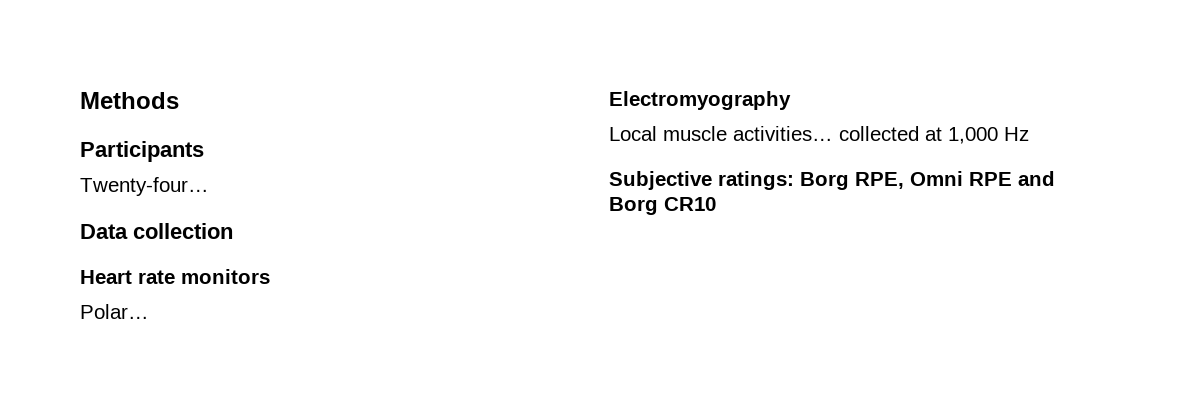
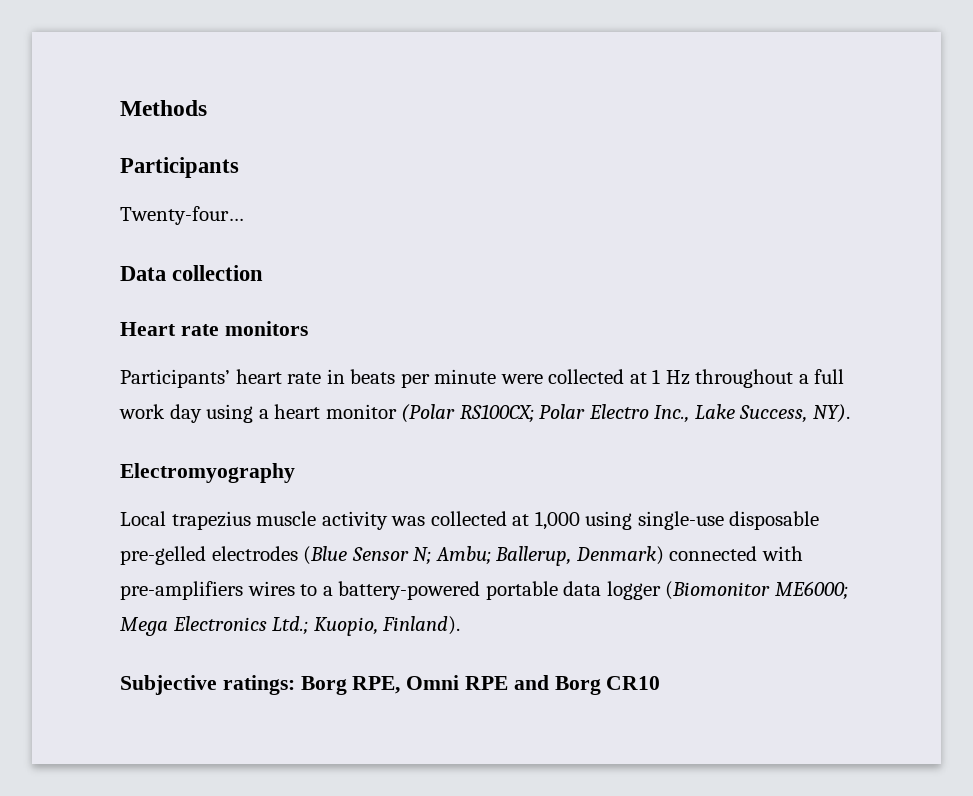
- Polar…
+ Participants’ heart rate in beats per minute were collected at 1 Hz throughout a full work day using a heart monitor (Polar RS100CX; Polar Electro Inc., Lake Success, NY).
  Electromyography
- Local muscle activities… collected at 1,000 Hz
+ Local trapezius muscle activity was collected at 1,000 using single-use disposable pre-gelled electrodes (Blue Sensor N; Ambu; Ballerup, Denmark) connected with pre-amplifiers wires to a battery-powered portable data logger (Biomonitor ME6000; Mega Electronics Ltd.; Kuopio, Finland).

